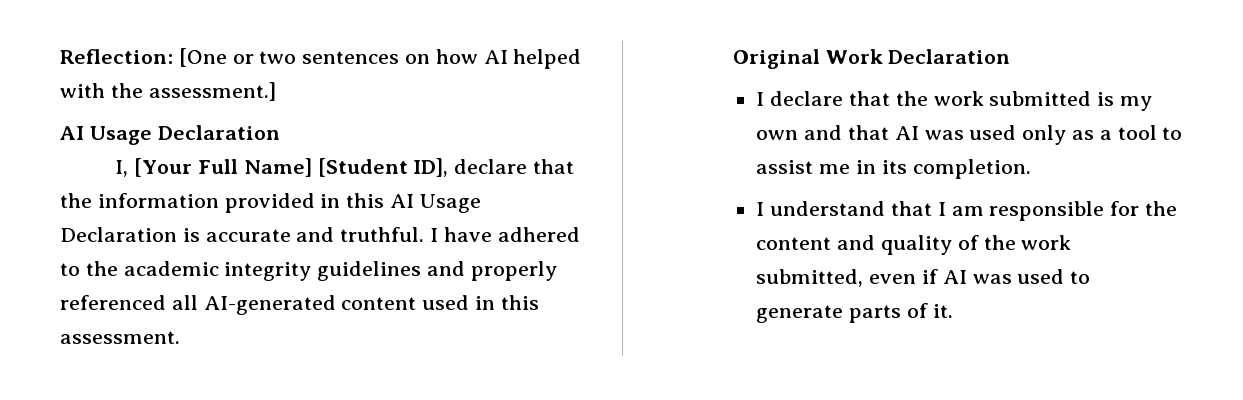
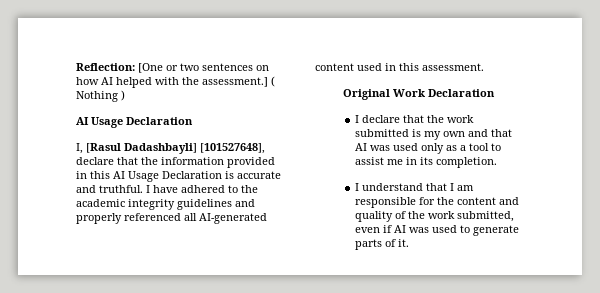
+ ( Nothing )
- I, [Your Full Name] [Student ID], declare that the information provided in this AI Usage Declaration is accurate and truthful.
+ I, [Rasul Dadashbayli] [101527648], declare that the information provided in this AI Usage Declaration is accurate and truthful.

